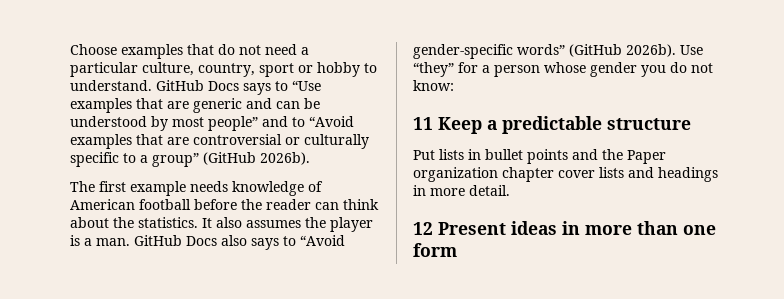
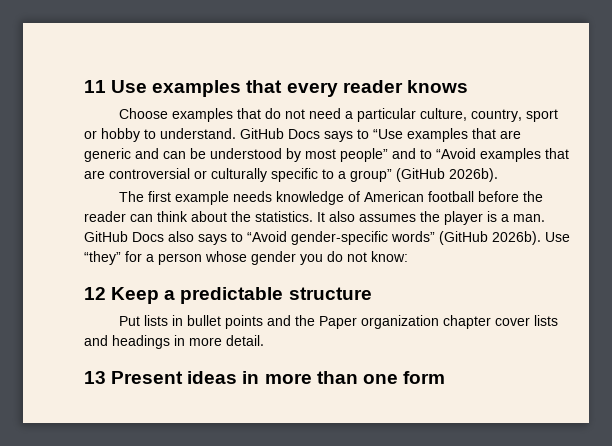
+ 11 Use examples that every reader knows
- 11 Keep a predictable structure
+ 12 Keep a predictable structure
- 12 Present ideas in more than one form
+ 13 Present ideas in more than one form

